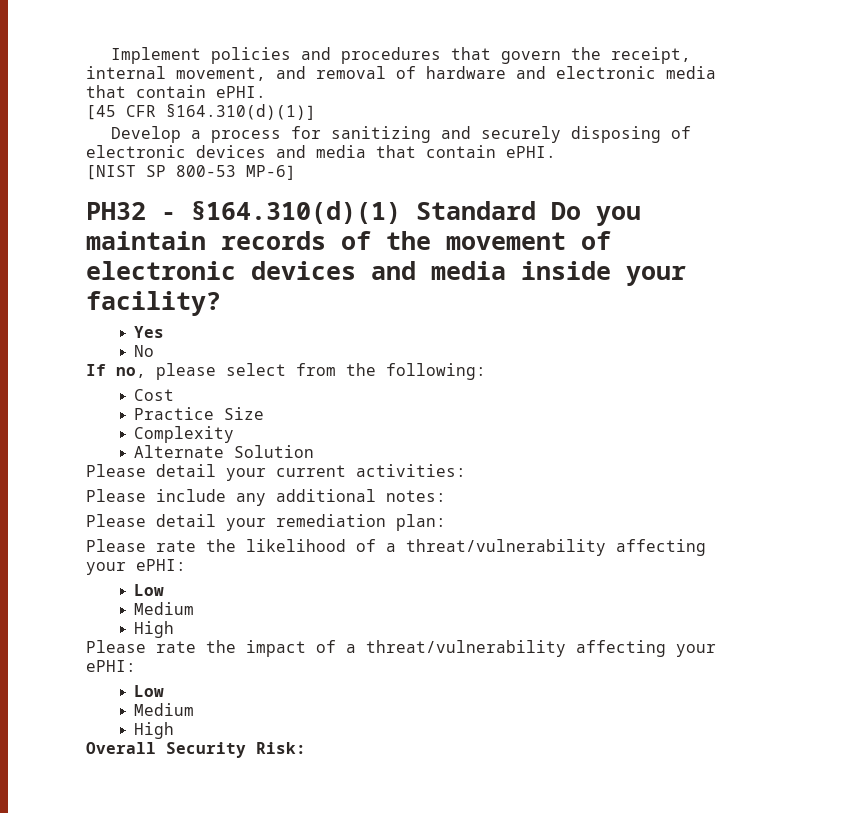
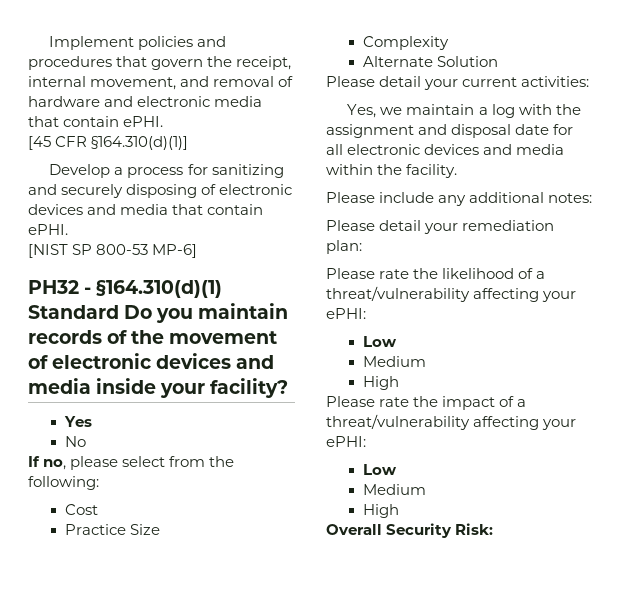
+ Yes, we maintain a log with the assignment and disposal date for all electronic devices and media within the facility.

